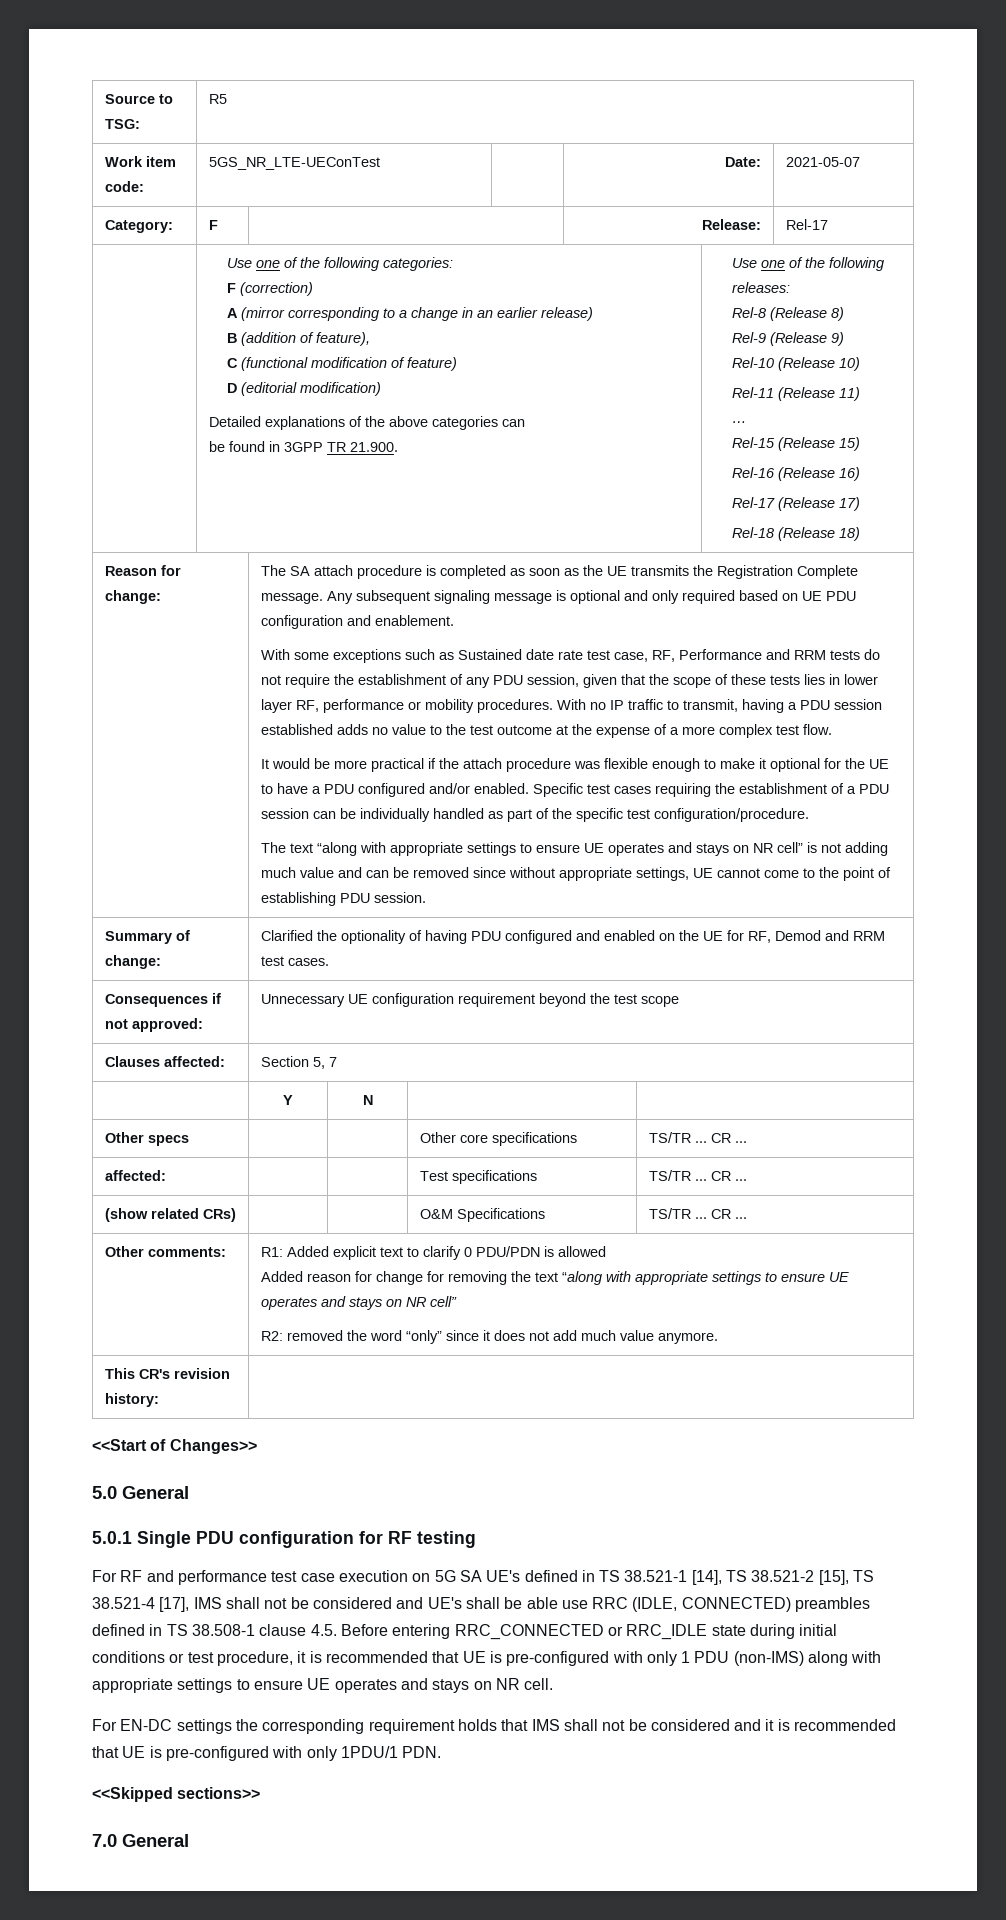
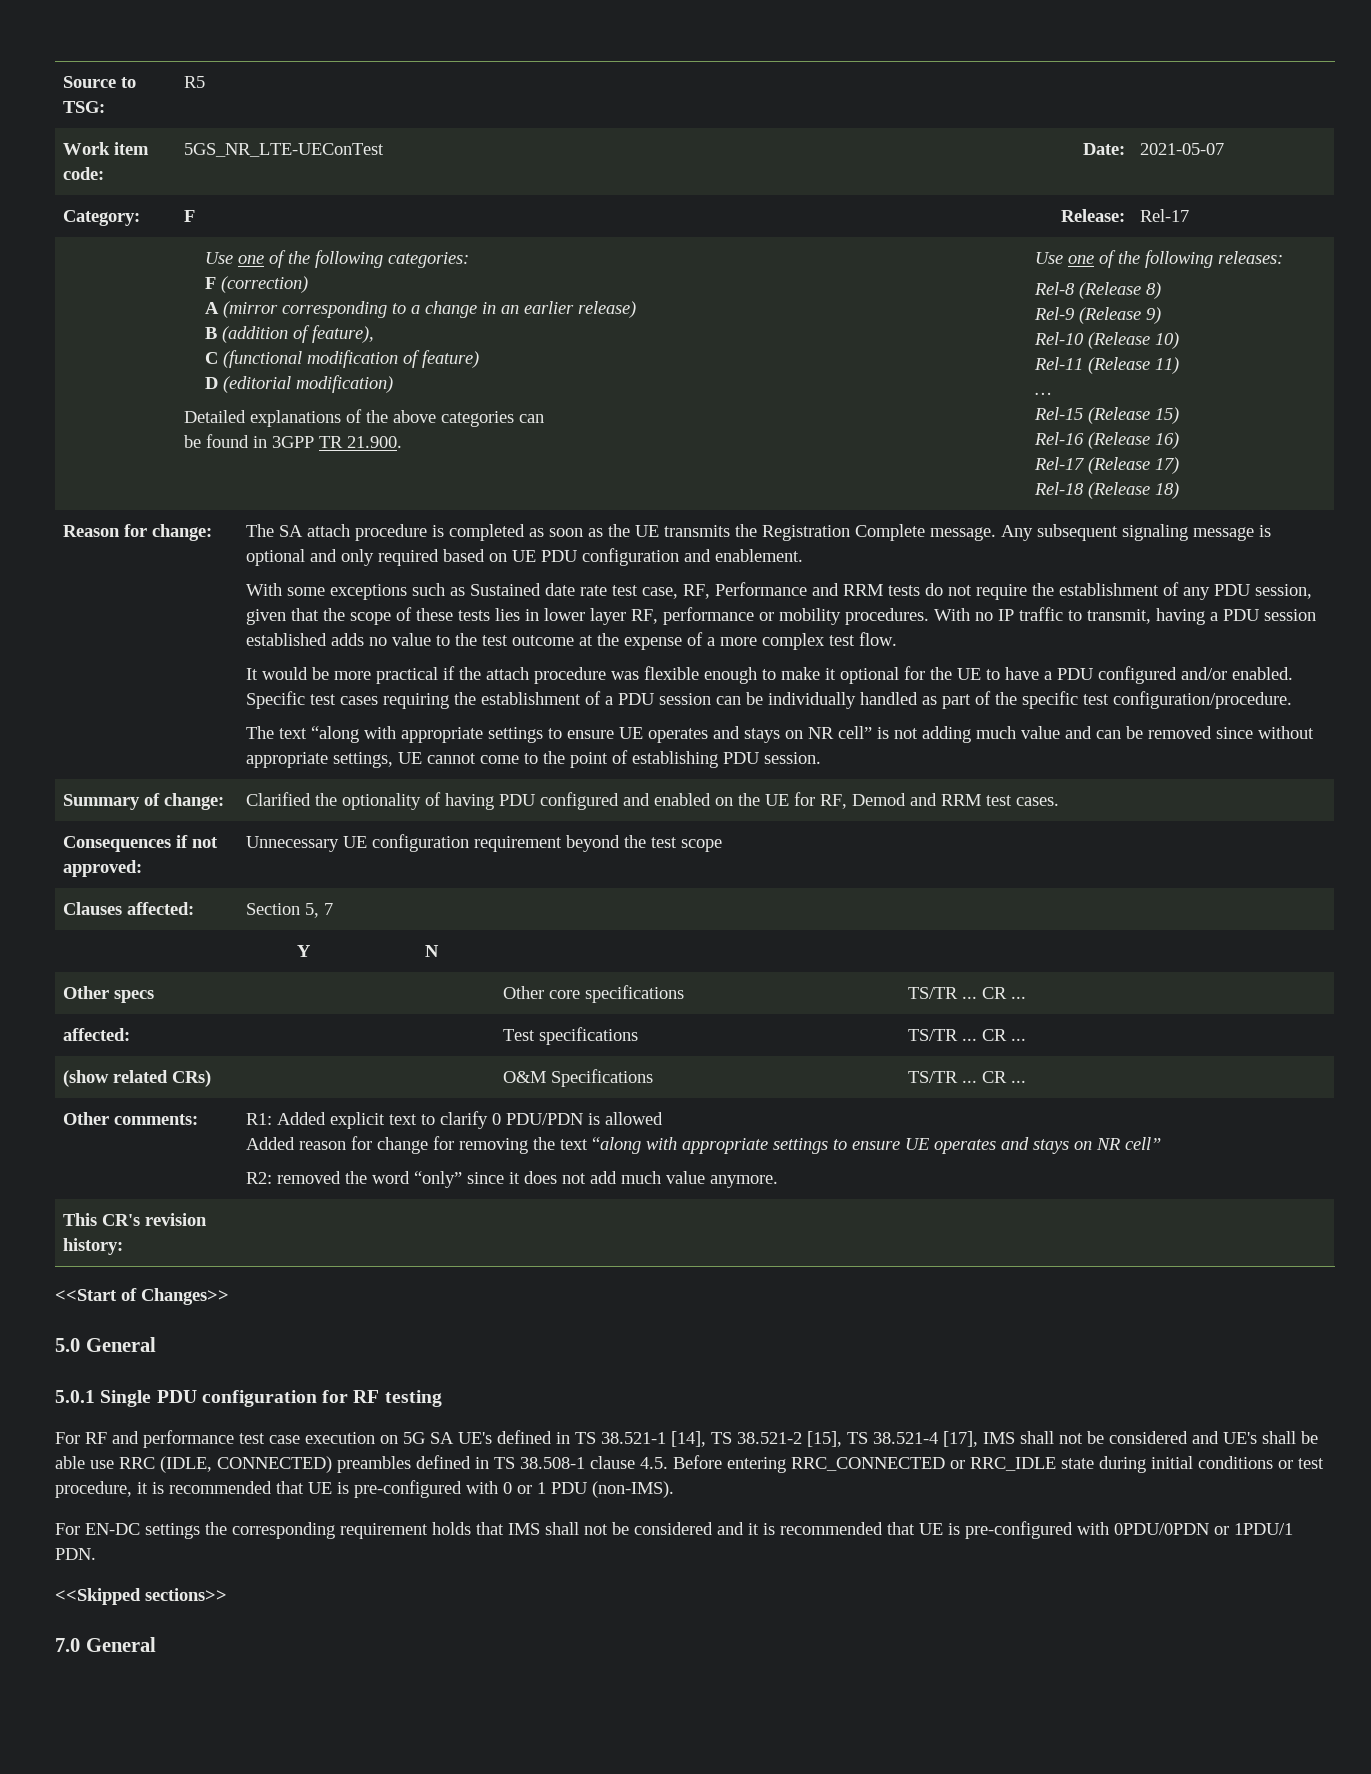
- For RF and performance test case execution on 5G SA UE's defined in TS 38.521-1 [14], TS 38.521-2 [15], TS 38.521-4 [17], IMS shall not be considered and UE's shall be able use RRC (IDLE, CONNECTED) preambles defined in TS 38.508-1 clause 4.5. Before entering RRC_CONNECTED or RRC_IDLE state during initial conditions or test procedure, it is recommended that UE is pre-configured with only 1 PDU (non-IMS) along with appropriate settings to ensure UE operates and stays on NR cell.
+ For RF and performance test case execution on 5G SA UE's defined in TS 38.521-1 [14], TS 38.521-2 [15], TS 38.521-4 [17], IMS shall not be considered and UE's shall be able use RRC (IDLE, CONNECTED) preambles defined in TS 38.508-1 clause 4.5. Before entering RRC_CONNECTED or RRC_IDLE state during initial conditions or test procedure, it is recommended that UE is pre-configured with 0 or 1 PDU (non-IMS).
- For EN-DC settings the corresponding requirement holds that IMS shall not be considered and it is recommended that UE is pre-configured with only 1PDU/1 PDN.
+ For EN-DC settings the corresponding requirement holds that IMS shall not be considered and it is recommended that UE is pre-configured with 0PDU/0PDN or 1PDU/1 PDN.

